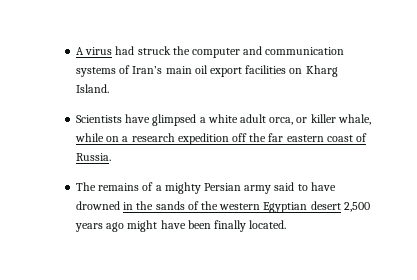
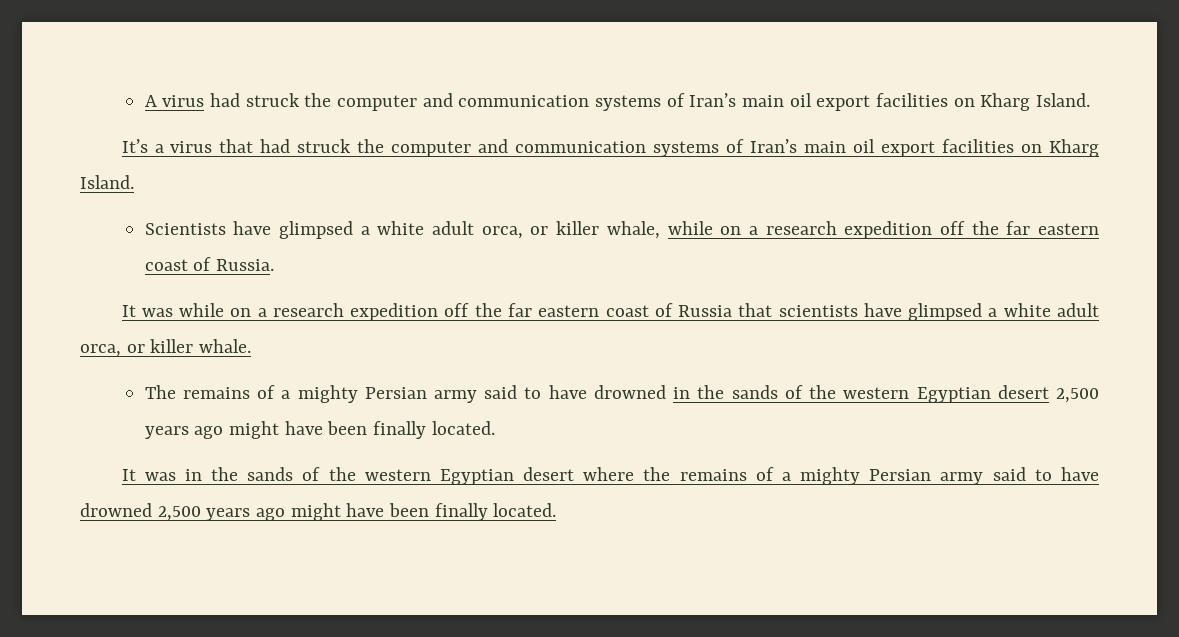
+ It’s a virus that had struck the computer and communication systems of Iran’s main oil export facilities on Kharg Island.
+ It was while on a research expedition off the far eastern coast of Russia that scientists have glimpsed a white adult orca, or killer whale.
+ It was in the sands of the western Egyptian desert where the remains of a mighty Persian army said to have drowned 2,500 years ago might have been finally located.

